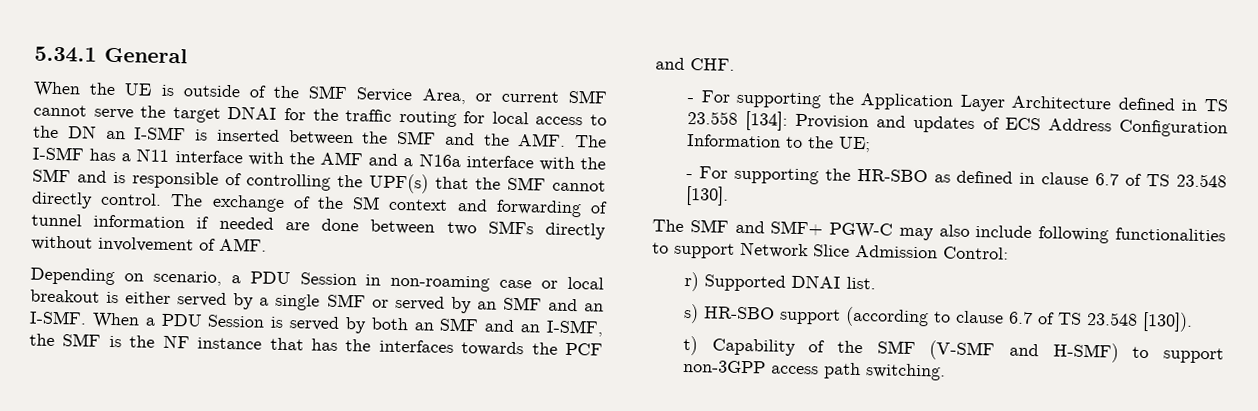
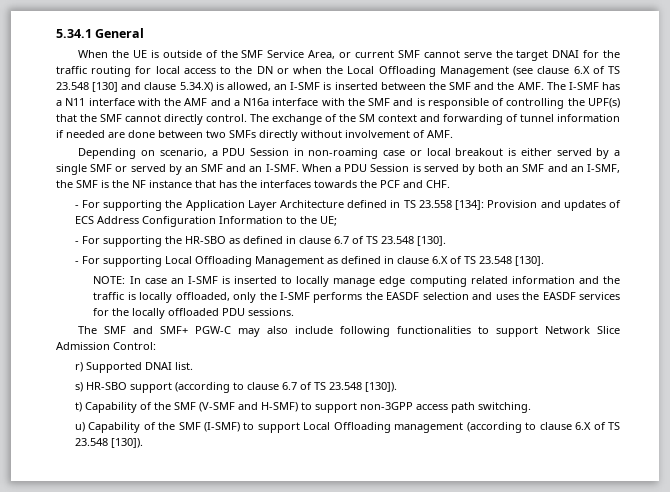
- When the UE is outside of the SMF Service Area, or current SMF cannot serve the target DNAI for the traffic routing for local access to the DN an I-SMF is inserted between the SMF and the AMF. The I-SMF has a N11 interface with the AMF and a N16a interface with the SMF and is responsible of controlling the UPF(s) that the SMF cannot directly control.
+ When the UE is outside of the SMF Service Area, or current SMF cannot serve the target DNAI for the traffic routing for local access to the DN or when the Local Offloading Management (see clause 6.X of TS 23.548 [130] and clause 5.34.X) is allowed, an I-SMF is inserted between the SMF and the AMF. The I-SMF has a N11 interface with the AMF and a N16a interface with the SMF and is responsible of controlling the UPF(s) that the SMF cannot directly control.
+ - For supporting Local Offloading Management as defined in clause 6.X of TS 23.548 [130].
+ NOTE: In case an I-SMF is inserted to locally manage edge computing related information and the traffic is locally offloaded, only the I-SMF performs the EASDF selection and uses the EASDF services for the locally offloaded PDU sessions.
+ u) Capability of the SMF (I-SMF) to support Local Offloading management (according to clause 6.X of TS 23.548 [130]).

